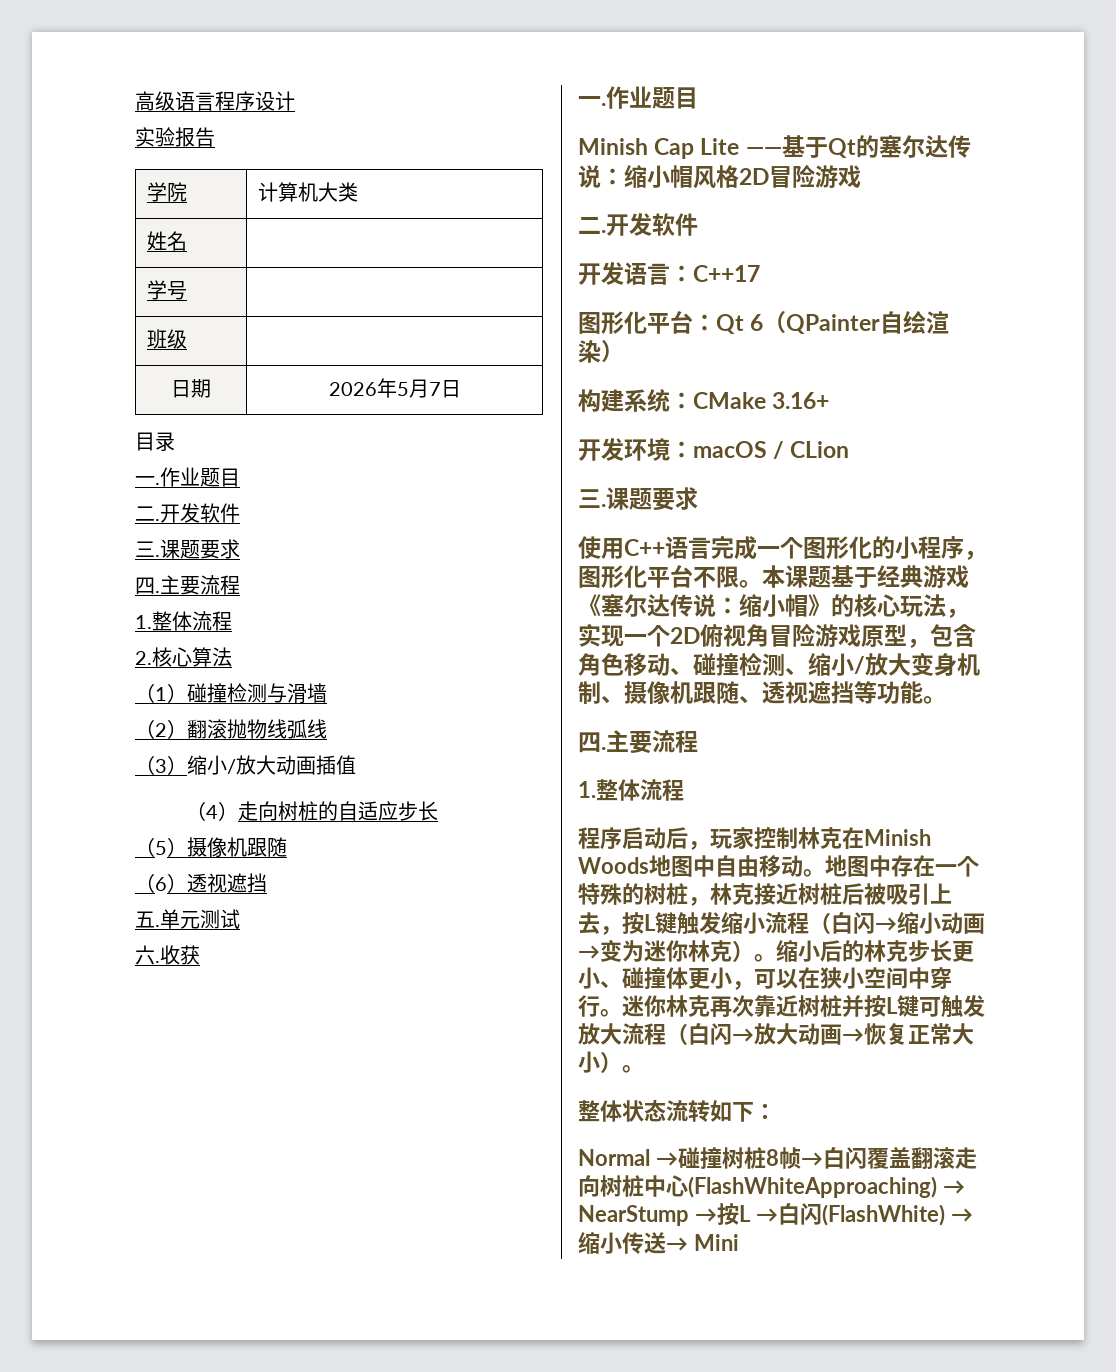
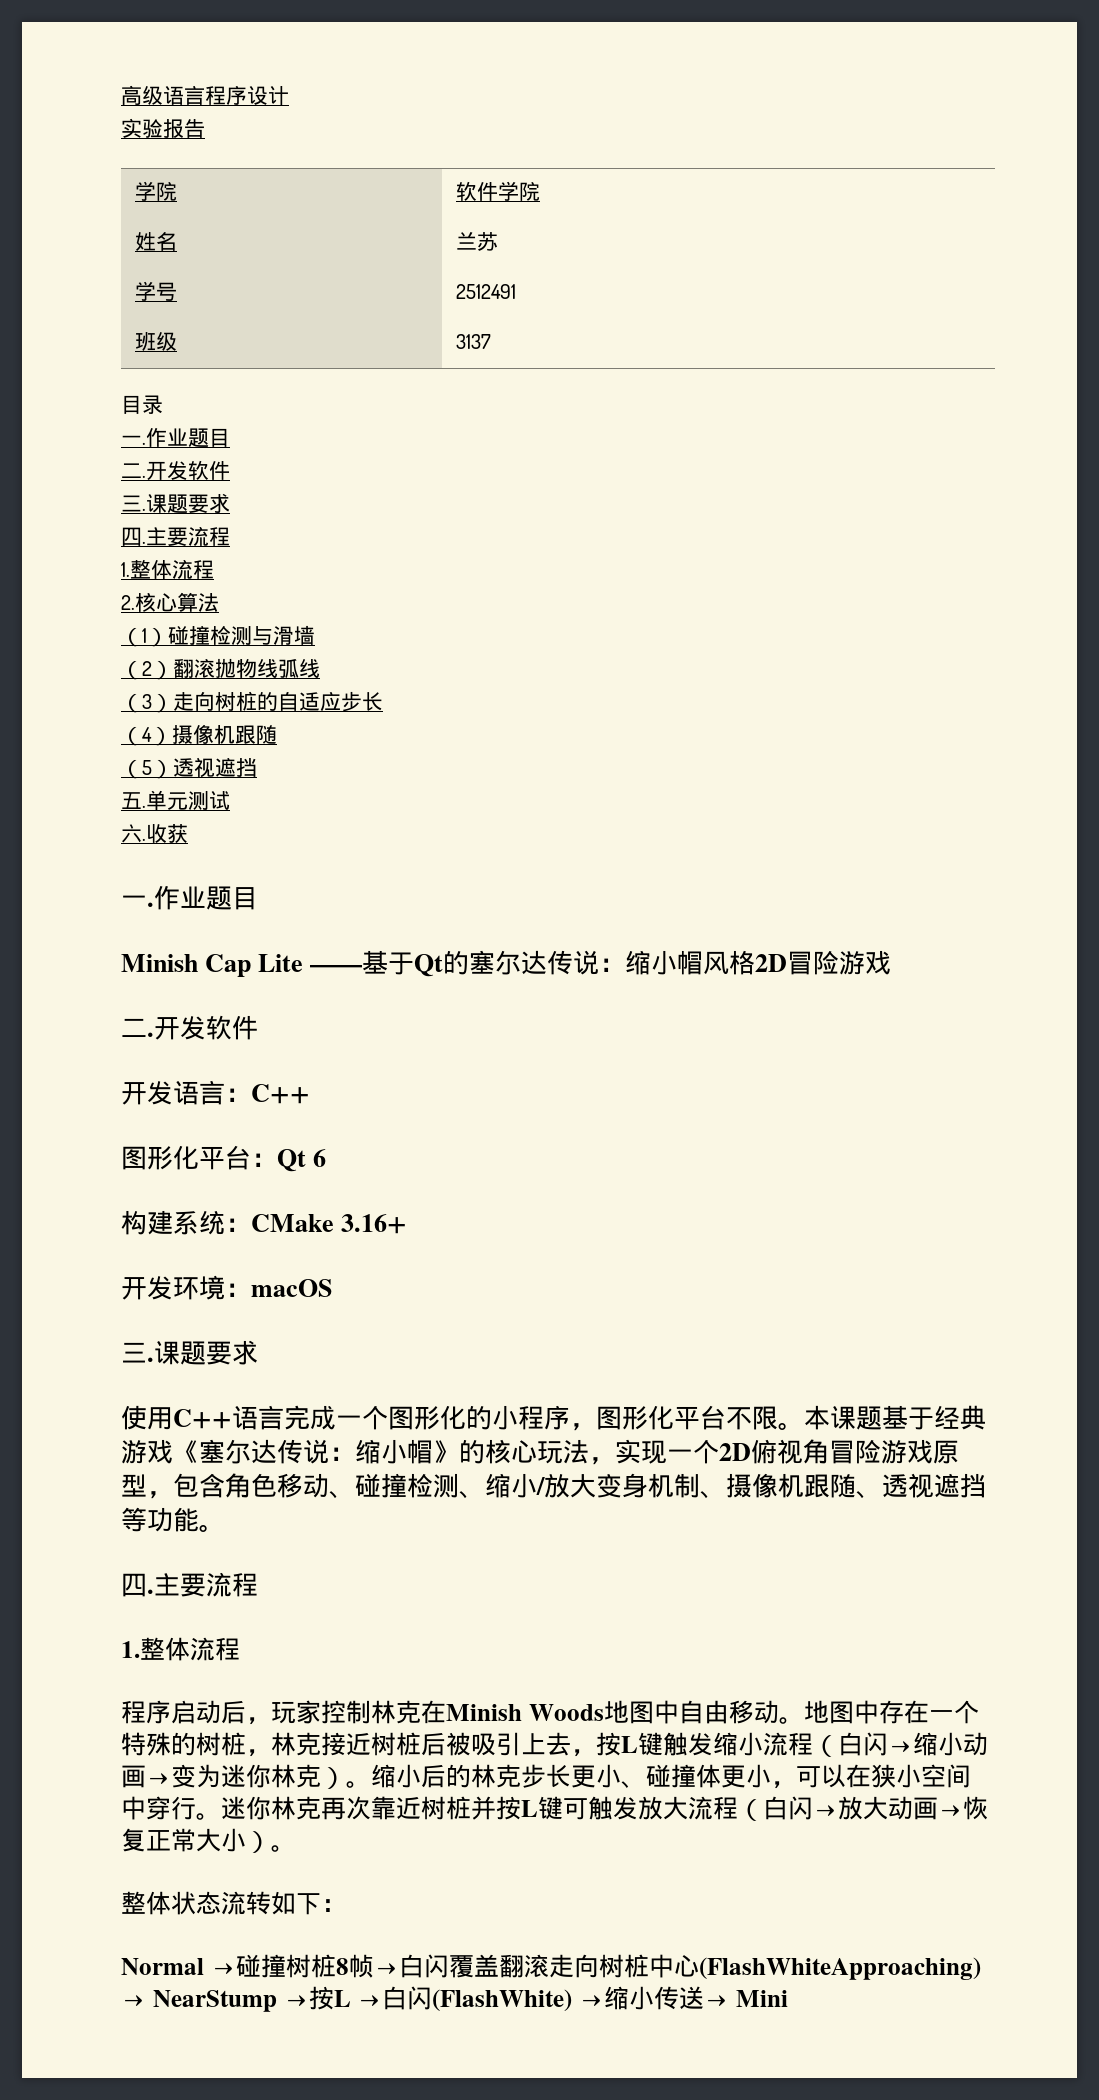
- 学院 | 计算机大类
+ 学院 | 软件学院
- 姓名 |
+ 姓名 | 兰苏
- 学号 |
+ 学号 | 2512491
- 班级 |
- 日期 | 2026年5月7日
+ 班级 | 3137
- （3）缩小/放大动画插值
- （4）走向树桩的自适应步长
+ （3）走向树桩的自适应步长
- （5）摄像机跟随
+ （4）摄像机跟随
- （6）透视遮挡
+ （5）透视遮挡
- 开发语言：C++17
+ 开发语言：C++
- 图形化平台：Qt 6（QPainter自绘渲染）
+ 图形化平台：Qt 6
- 开发环境：macOS / CLion
+ 开发环境：macOS

